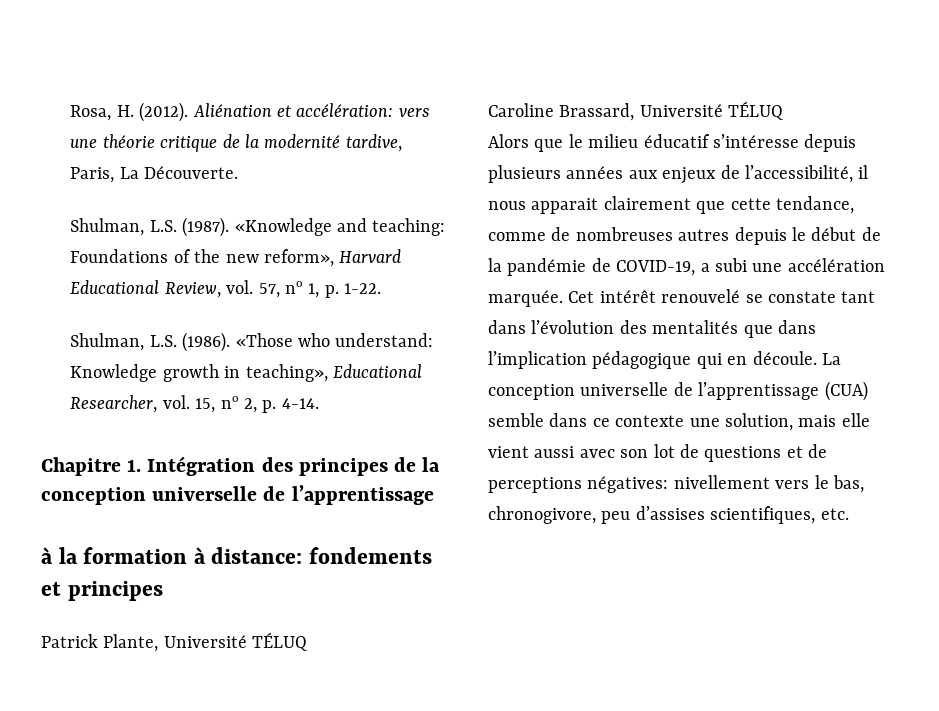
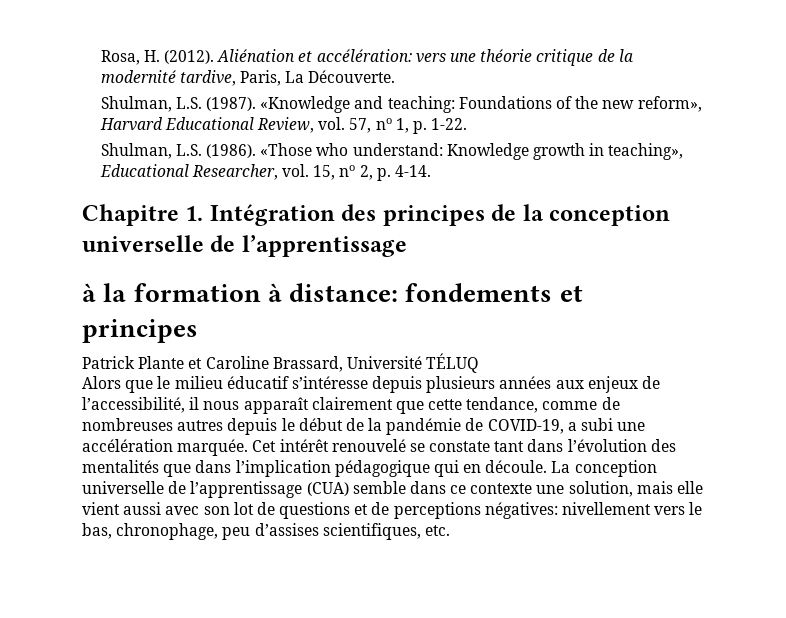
- Patrick Plante, Université TÉLUQ
- Caroline Brassard, Université TÉLUQ
+ Patrick Plante et Caroline Brassard, Université TÉLUQ
- Alors que le milieu éducatif s’intéresse depuis plusieurs années aux enjeux de l’accessibilité, il nous apparait clairement que cette tendance, comme de nombreuses autres depuis le début de la pandémie de COVID-19, a subi une accélération marquée.
+ Alors que le milieu éducatif s’intéresse depuis plusieurs années aux enjeux de l’accessibilité, il nous apparaît clairement que cette tendance, comme de nombreuses autres depuis le début de la pandémie de COVID-19, a subi une accélération marquée.
- La conception universelle de l’apprentissage (CUA) semble dans ce contexte une solution, mais elle vient aussi avec son lot de questions et de perceptions négatives: nivellement vers le bas, chronogivore, peu d’assises scientifiques, etc.
+ La conception universelle de l’apprentissage (CUA) semble dans ce contexte une solution, mais elle vient aussi avec son lot de questions et de perceptions négatives: nivellement vers le bas, chronophage, peu d’assises scientifiques, etc.

